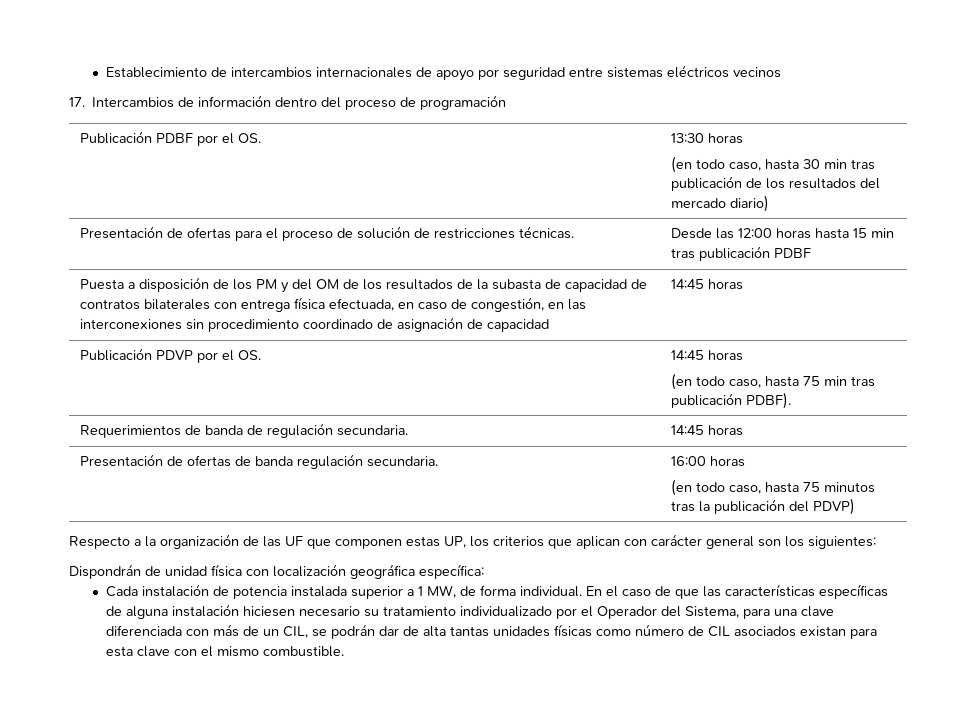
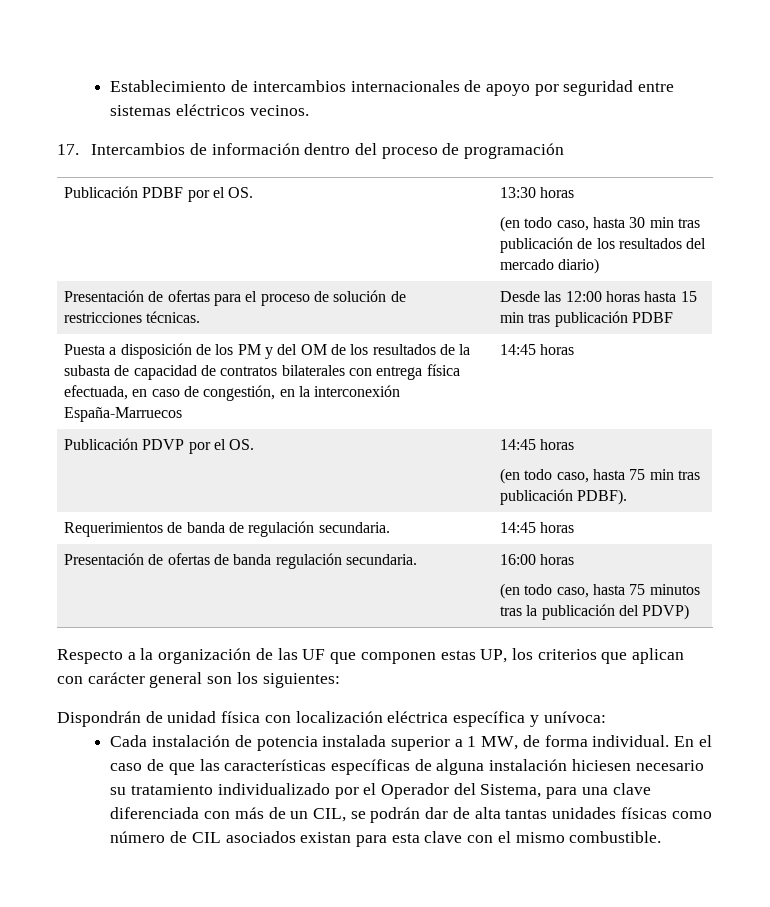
- Establecimiento de intercambios internacionales de apoyo por seguridad entre sistemas eléctricos vecinos
+ Establecimiento de intercambios internacionales de apoyo por seguridad entre sistemas eléctricos vecinos.
- Puesta a disposición de los PM y del OM de los resultados de la subasta de capacidad de contratos bilaterales con entrega física efectuada, en caso de congestión, en las interconexiones sin procedimiento coordinado de asignación de capacidad | 14:45 horas
+ Puesta a disposición de los PM y del OM de los resultados de la subasta de capacidad de contratos bilaterales con entrega física efectuada, en caso de congestión, en la interconexión España-Marruecos | 14:45 horas
- Dispondrán de unidad física con localización geográfica específica:
+ Dispondrán de unidad física con localización eléctrica específica y unívoca:

